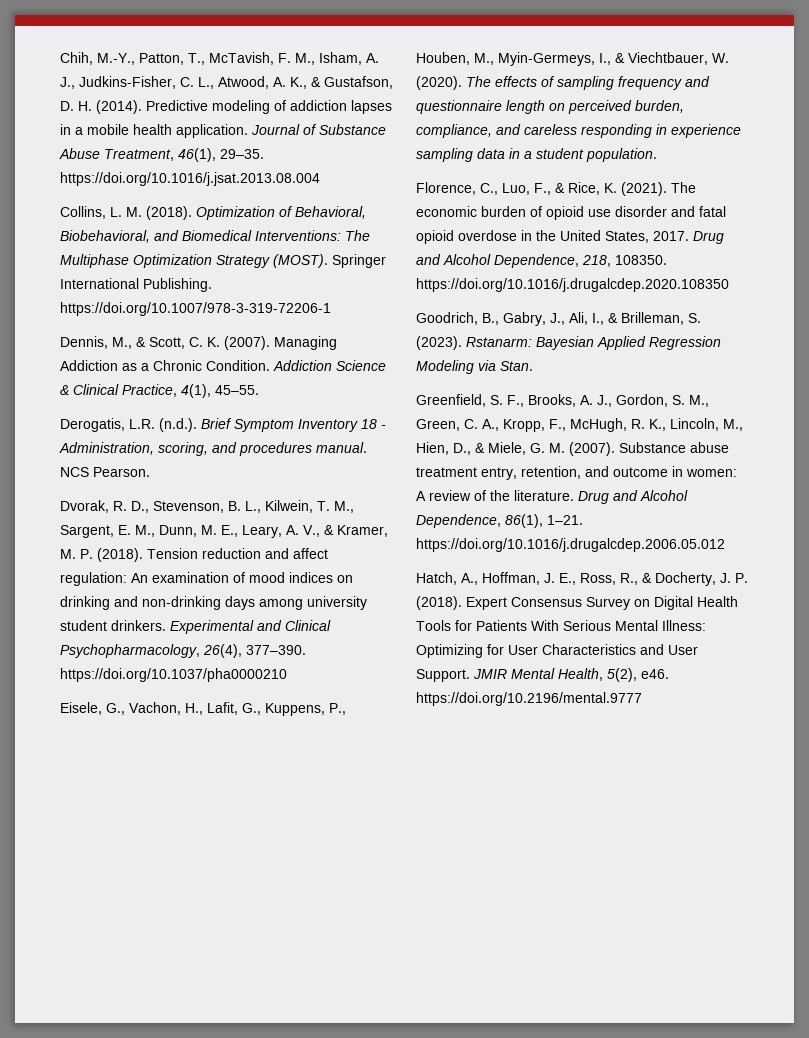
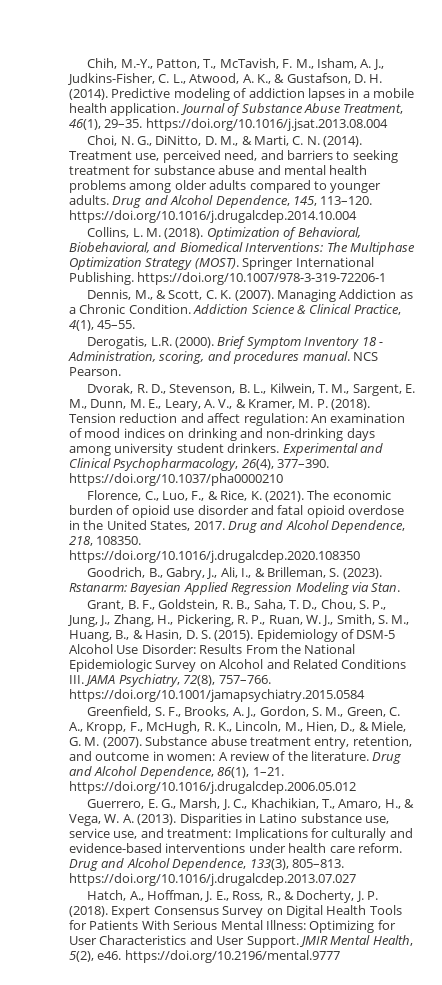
+ Choi, N. G., DiNitto, D. M., & Marti, C. N. (2014). Treatment use, perceived need, and barriers to seeking treatment for substance abuse and mental health problems among older adults compared to younger adults. Drug and Alcohol Dependence, 145, 113–120. https://doi.org/10.1016/j.drugalcdep.2014.10.004
- Derogatis, L.R. (n.d.). Brief Symptom Inventory 18 - Administration, scoring, and procedures manual.
+ Derogatis, L.R. (2000). Brief Symptom Inventory 18 - Administration, scoring, and procedures manual.
- Eisele, G., Vachon, H., Lafit, G., Kuppens, P., Houben, M., Myin-Germeys, I., & Viechtbauer, W. (2020). The effects of sampling frequency and questionnaire length on perceived burden, compliance, and careless responding in experience sampling data in a student population.
+ Grant, B. F., Goldstein, R. B., Saha, T. D., Chou, S. P., Jung, J., Zhang, H., Pickering, R. P., Ruan, W. J., Smith, S. M., Huang, B., & Hasin, D. S. (2015). Epidemiology of DSM-5 Alcohol Use Disorder: Results From the National Epidemiologic Survey on Alcohol and Related Conditions III. JAMA Psychiatry, 72(8), 757–766. https://doi.org/10.1001/jamapsychiatry.2015.0584
+ Guerrero, E. G., Marsh, J. C., Khachikian, T., Amaro, H., & Vega, W. A. (2013). Disparities in Latino substance use, service use, and treatment: Implications for culturally and evidence-based interventions under health care reform. Drug and Alcohol Dependence, 133(3), 805–813. https://doi.org/10.1016/j.drugalcdep.2013.07.027

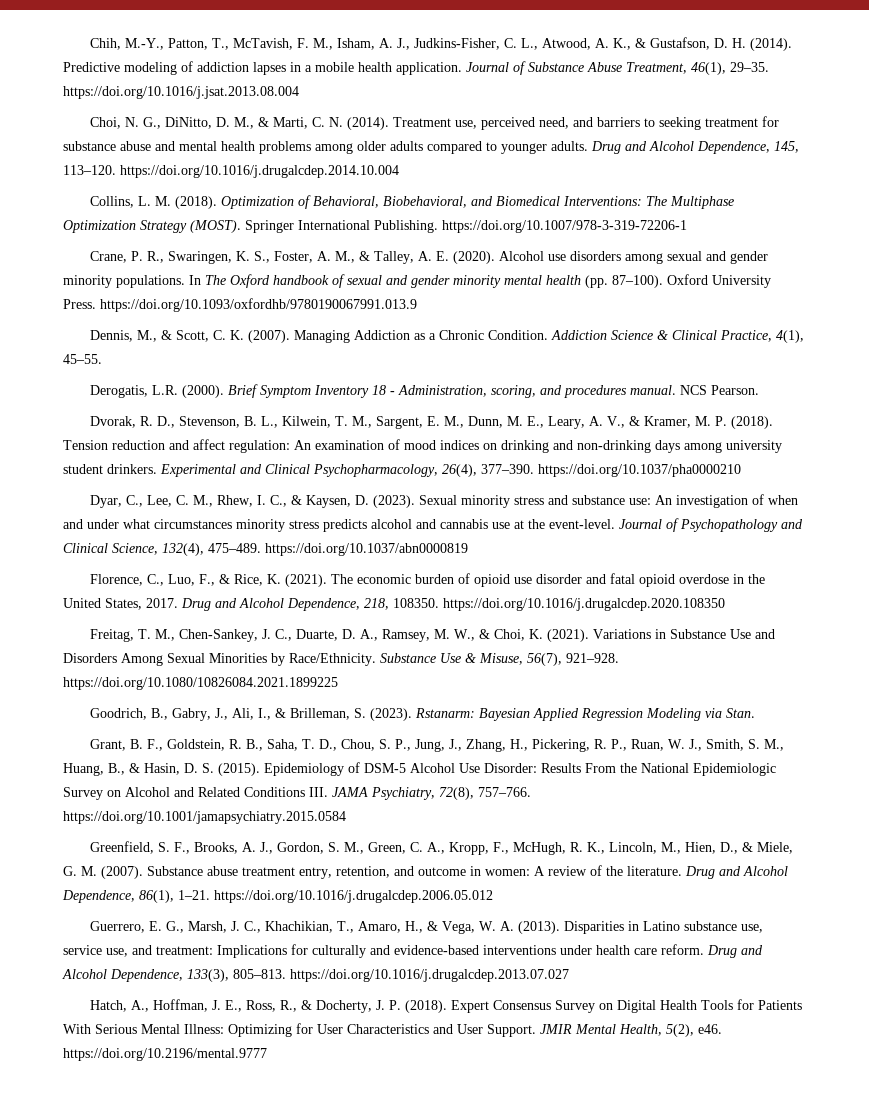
+ Crane, P. R., Swaringen, K. S., Foster, A. M., & Talley, A. E. (2020). Alcohol use disorders among sexual and gender minority populations. In The Oxford handbook of sexual and gender minority mental health (pp. 87–100). Oxford University Press. https://doi.org/10.1093/oxfordhb/9780190067991.013.9
+ Dyar, C., Lee, C. M., Rhew, I. C., & Kaysen, D. (2023). Sexual minority stress and substance use: An investigation of when and under what circumstances minority stress predicts alcohol and cannabis use at the event-level. Journal of Psychopathology and Clinical Science, 132(4), 475–489. https://doi.org/10.1037/abn0000819
+ Freitag, T. M., Chen-Sankey, J. C., Duarte, D. A., Ramsey, M. W., & Choi, K. (2021). Variations in Substance Use and Disorders Among Sexual Minorities by Race/Ethnicity. Substance Use & Misuse, 56(7), 921–928. https://doi.org/10.1080/10826084.2021.1899225

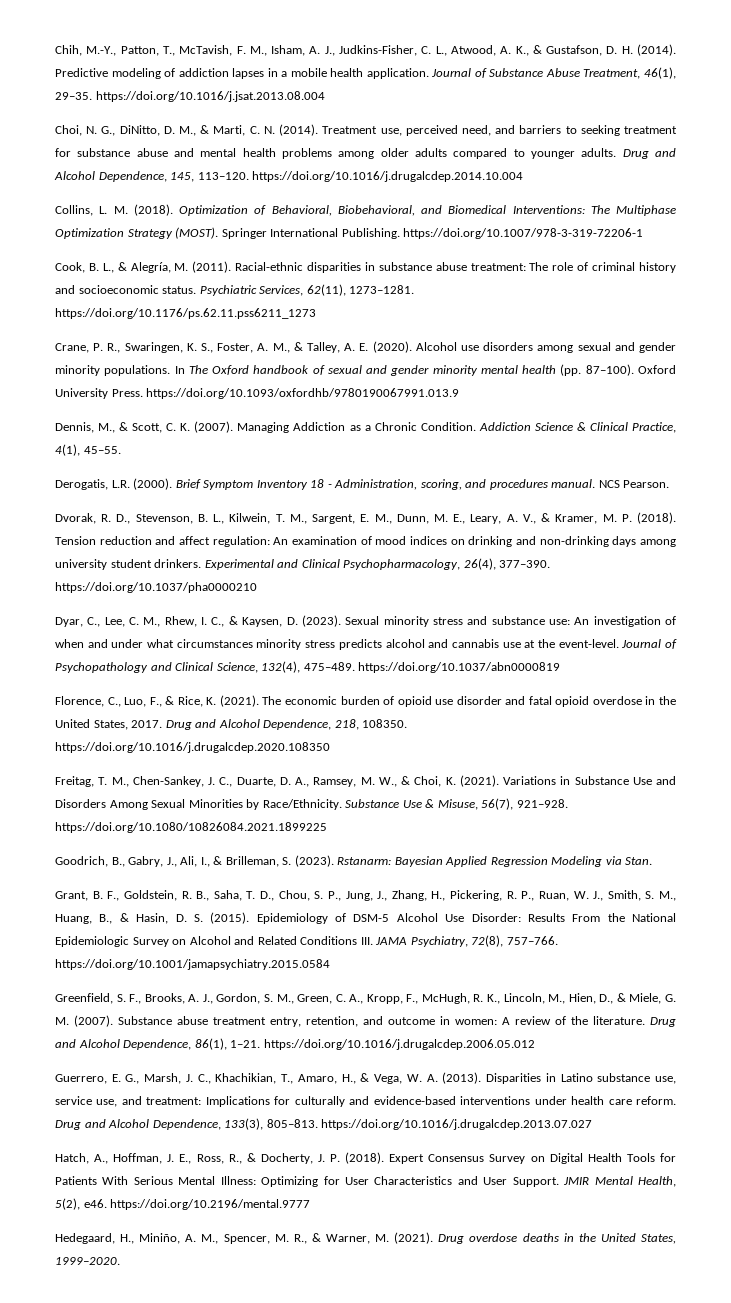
+ Cook, B. L., & Alegría, M. (2011). Racial-ethnic disparities in substance abuse treatment: The role of criminal history and socioeconomic status. Psychiatric Services, 62(11), 1273–1281. https://doi.org/10.1176/ps.62.11.pss6211_1273
+ Hedegaard, H., Miniño, A. M., Spencer, M. R., & Warner, M. (2021). Drug overdose deaths in the United States, 1999–2020.

